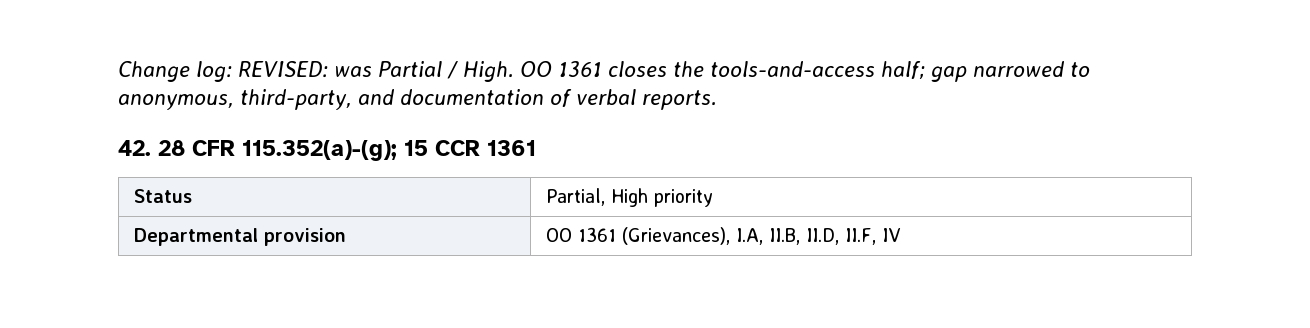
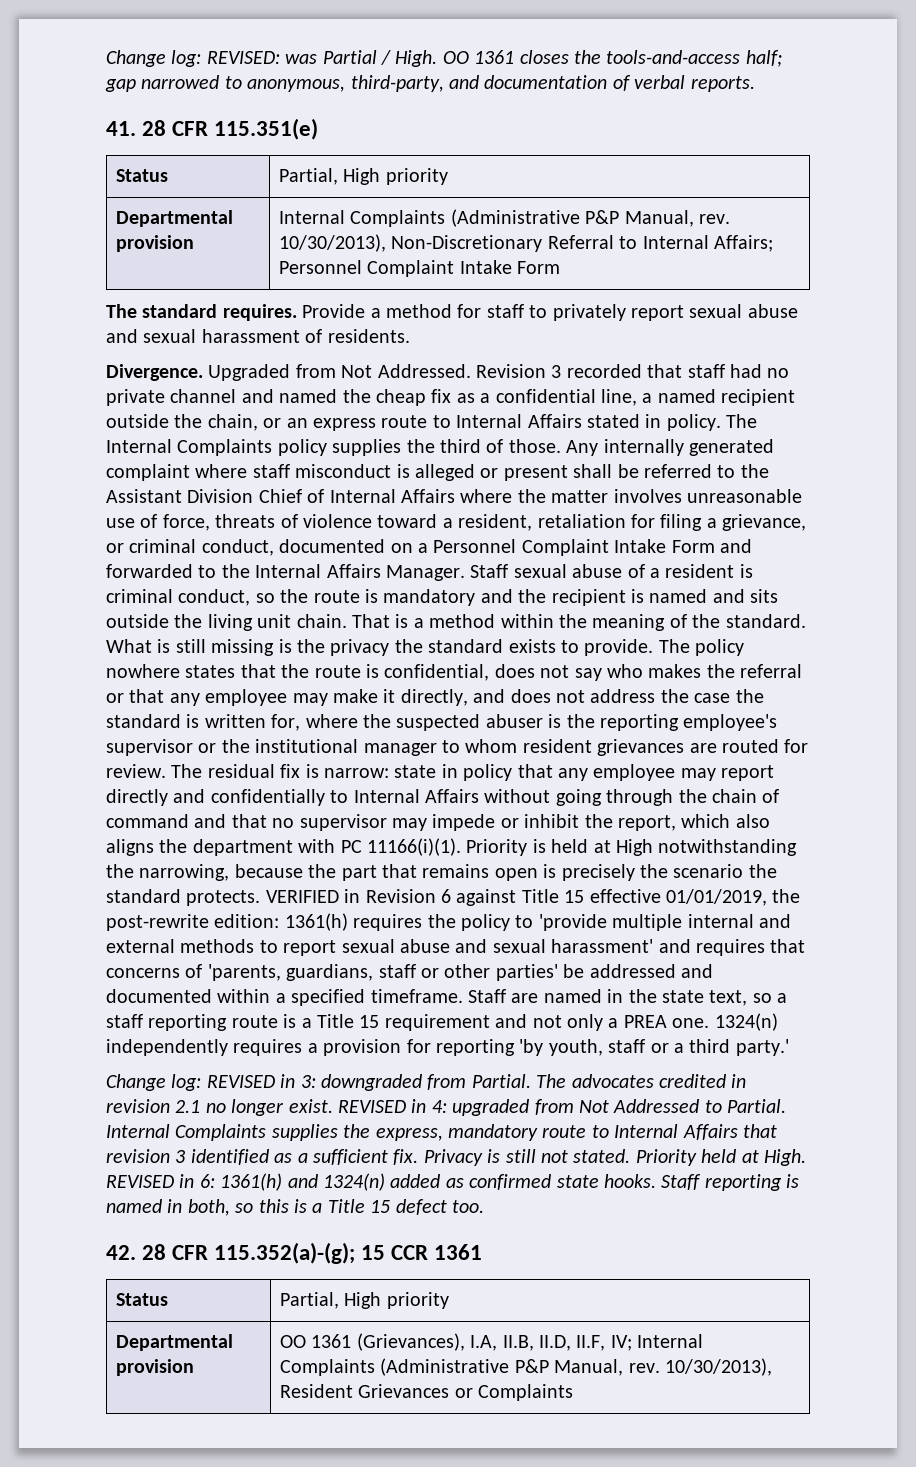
+ 41. 28 CFR 115.351(e)
+ Status | Partial, High priority
+ Departmental provision | Internal Complaints (Administrative P&P Manual, rev. 10/30/2013), Non-Discretionary Referral to Internal Affairs; Personnel Complaint Intake Form
+ The standard requires. Provide a method for staff to privately report sexual abuse and sexual harassment of residents.
+ Divergence. Upgraded from Not Addressed. Revision 3 recorded that staff had no private channel and named the cheap fix as a confidential line, a named recipient outside the chain, or an express route to Internal Affairs stated in policy. The Internal Complaints policy supplies the third of those. Any internally generated complaint where staff misconduct is alleged or present shall be referred to the Assistant Division Chief of Internal Affairs where the matter involves unreasonable use of force, threats of violence toward a resident, retaliation for filing a grievance, or criminal conduct, documented on a Personnel Complaint Intake Form and forwarded to the Internal Affairs Manager. Staff sexual abuse of a resident is criminal conduct, so the route is mandatory and the recipient is named and sits outside the living unit chain. That is a method within the meaning of the standard. What is still missing is the privacy the standard exists to provide. The policy nowhere states that the route is confidential, does not say who makes the referral or that any employee may make it directly, and does not address the case the standard is written for, where the suspected abuser is the reporting employee's supervisor or the institutional manager to whom resident grievances are routed for review. The residual fix is narrow: state in policy that any employee may report directly and confidentially to Internal Affairs without going through the chain of command and that no supervisor may impede or inhibit the report, which also aligns the department with PC 11166(i)(1). Priority is held at High notwithstanding the narrowing, because the part that remains open is precisely the scenario the standard protects. VERIFIED in Revision 6 against Title 15 effective 01/01/2019, the post-rewrite edition: 1361(h) requires the policy to 'provide multiple internal and external methods to report sexual abuse and sexual harassment' and requires that concerns of 'parents, guardians, staff or other parties' be addressed and documented within a specified timeframe. Staff are named in the state text, so a staff reporting route is a Title 15 requirement and not only a PREA one. 1324(n) independently requires a provision for reporting 'by youth, staff or a third party.'
+ Change log: REVISED in 3: downgraded from Partial. The advocates credited in revision 2.1 no longer exist. REVISED in 4: upgraded from Not Addressed to Partial. Internal Complaints supplies the express, mandatory route to Internal Affairs that revision 3 identified as a sufficient fix. Privacy is still not stated. Priority held at High. REVISED in 6: 1361(h) and 1324(n) added as confirmed state hooks. Staff reporting is named in both, so this is a Title 15 defect too.
- Departmental provision | OO 1361 (Grievances), I.A, II.B, II.D, II.F, IV
+ Departmental provision | OO 1361 (Grievances), I.A, II.B, II.D, II.F, IV; Internal Complaints (Administrative P&P Manual, rev. 10/30/2013), Resident Grievances or Complaints

